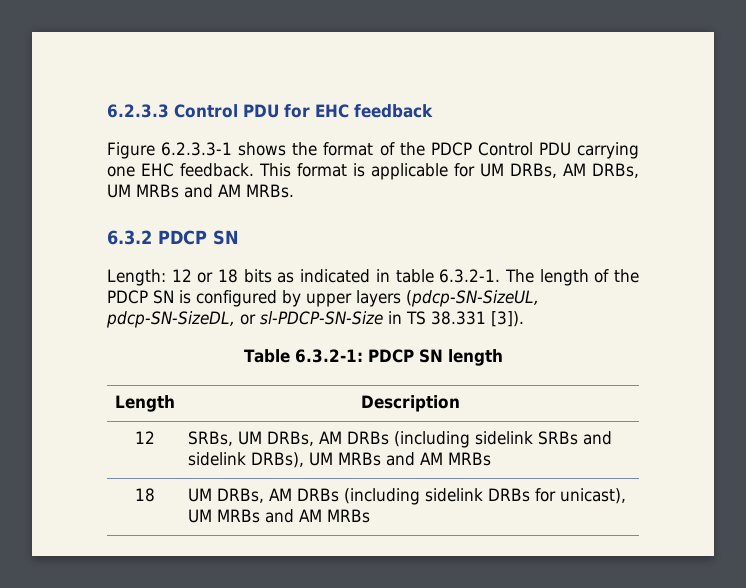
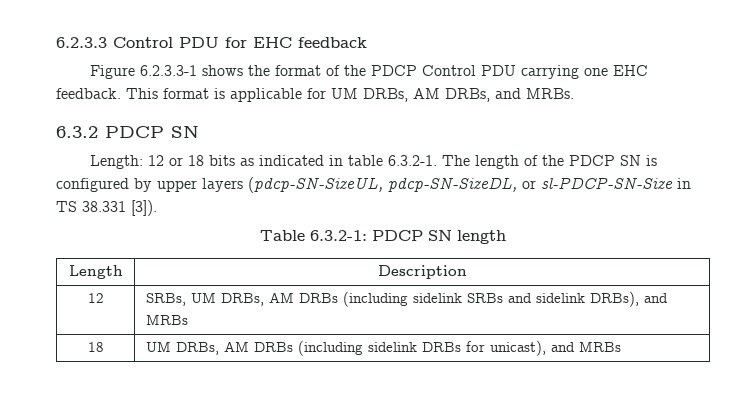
- This format is applicable for UM DRBs, AM DRBs, UM MRBs and AM MRBs.
+ This format is applicable for UM DRBs, AM DRBs, and MRBs.
- 12 | SRBs, UM DRBs, AM DRBs (including sidelink SRBs and sidelink DRBs), UM MRBs and AM MRBs
+ 12 | SRBs, UM DRBs, AM DRBs (including sidelink SRBs and sidelink DRBs), and MRBs
- 18 | UM DRBs, AM DRBs (including sidelink DRBs for unicast), UM MRBs and AM MRBs
+ 18 | UM DRBs, AM DRBs (including sidelink DRBs for unicast), and MRBs

